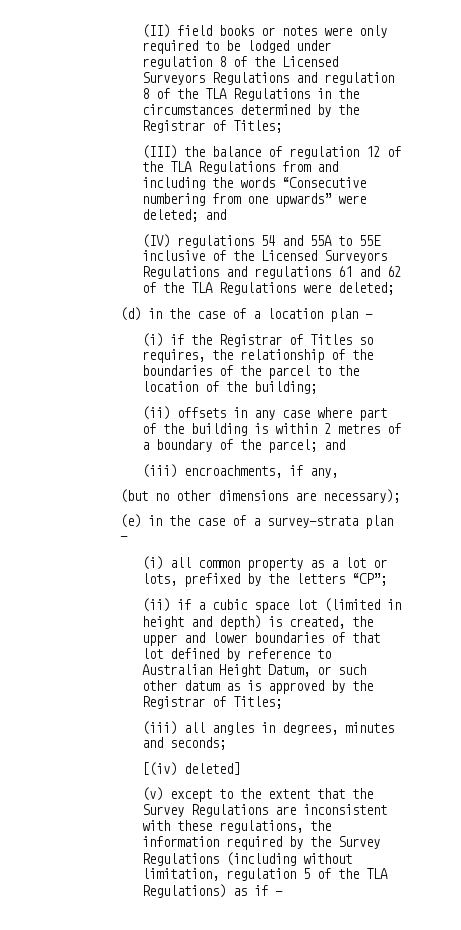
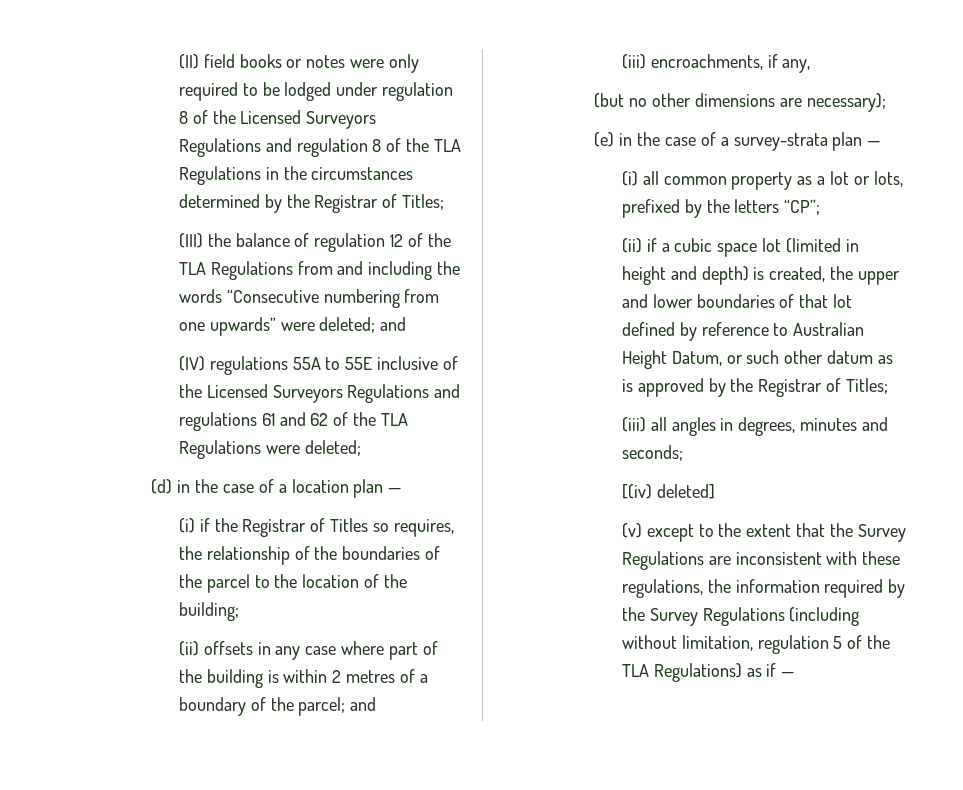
- (IV) regulations 54 and 55A to 55E inclusive of the Licensed Surveyors Regulations and regulations 61 and 62 of the TLA Regulations were deleted;
+ (IV) regulations 55A to 55E inclusive of the Licensed Surveyors Regulations and regulations 61 and 62 of the TLA Regulations were deleted;

